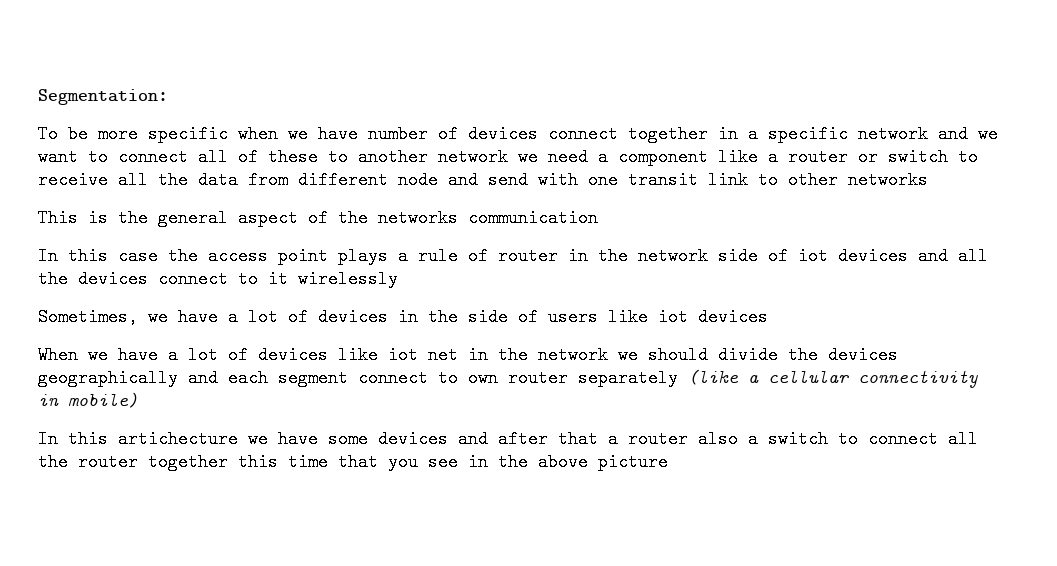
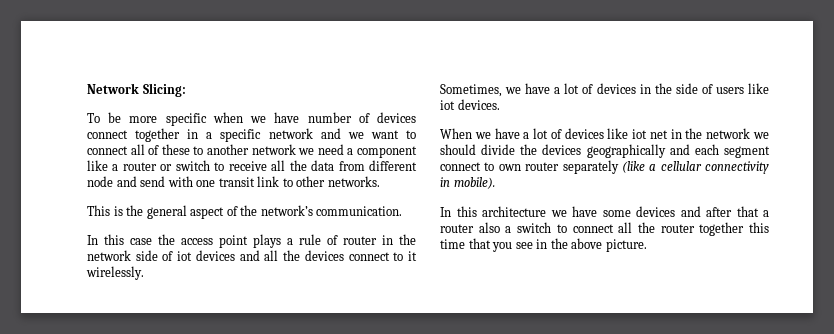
- Segmentation:
+ Network Slicing:
- To be more specific when we have number of devices connect together in a specific network and we want to connect all of these to another network we need a component like a router or switch to receive all the data from different node and send with one transit link to other networks
+ To be more specific when we have number of devices connect together in a specific network and we want to connect all of these to another network we need a component like a router or switch to receive all the data from different node and send with one transit link to other networks.
- This is the general aspect of the networks communication
+ This is the general aspect of the network’s communication.
- In this case the access point plays a rule of router in the network side of iot devices and all the devices connect to it wirelessly
+ In this case the access point plays a rule of router in the network side of iot devices and all the devices connect to it wirelessly.
- Sometimes, we have a lot of devices in the side of users like iot devices
+ Sometimes, we have a lot of devices in the side of users like iot devices.
- When we have a lot of devices like iot net in the network we should divide the devices geographically and each segment connect to own router separately (like a cellular connectivity in mobile)
- In this artichecture we have some devices and after that a router also a switch to connect all the router together this time that you see in the above picture
+ When we have a lot of devices like iot net in the network we should divide the devices geographically and each segment connect to own router separately (like a cellular connectivity in mobile).
+ In this architecture we have some devices and after that a router also a switch to connect all the router together this time that you see in the above picture.

